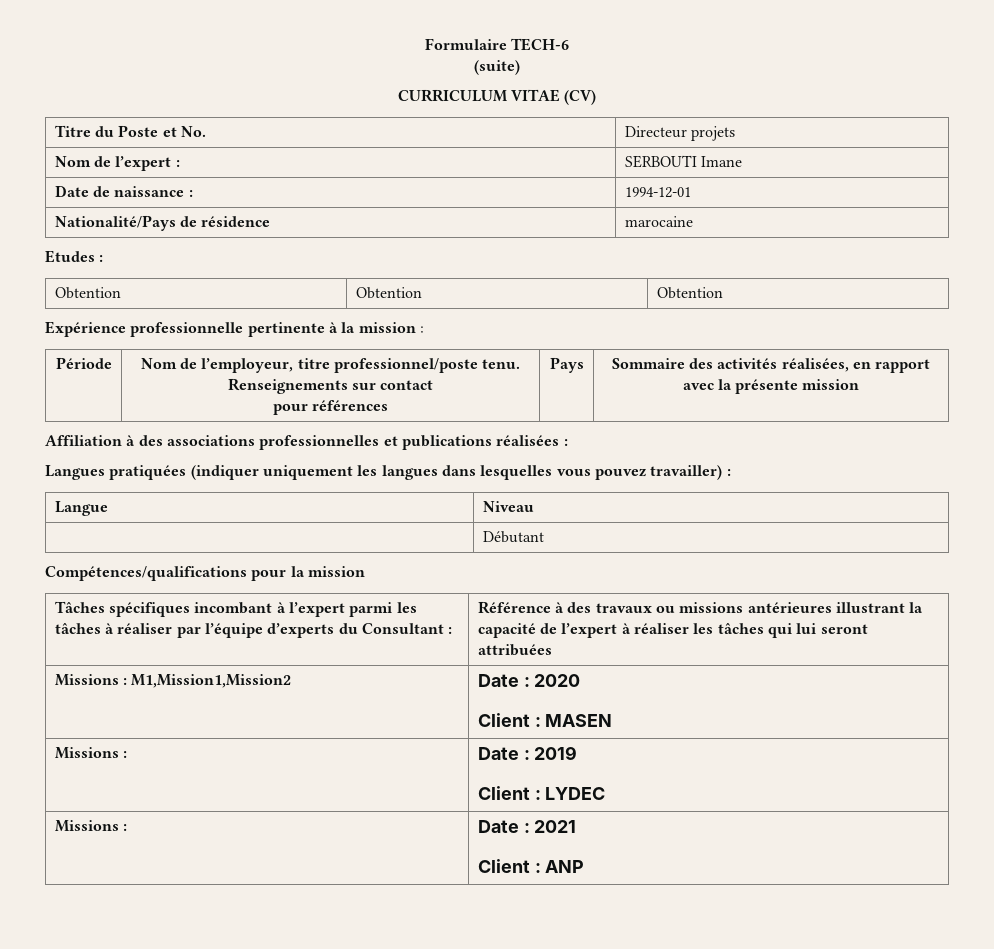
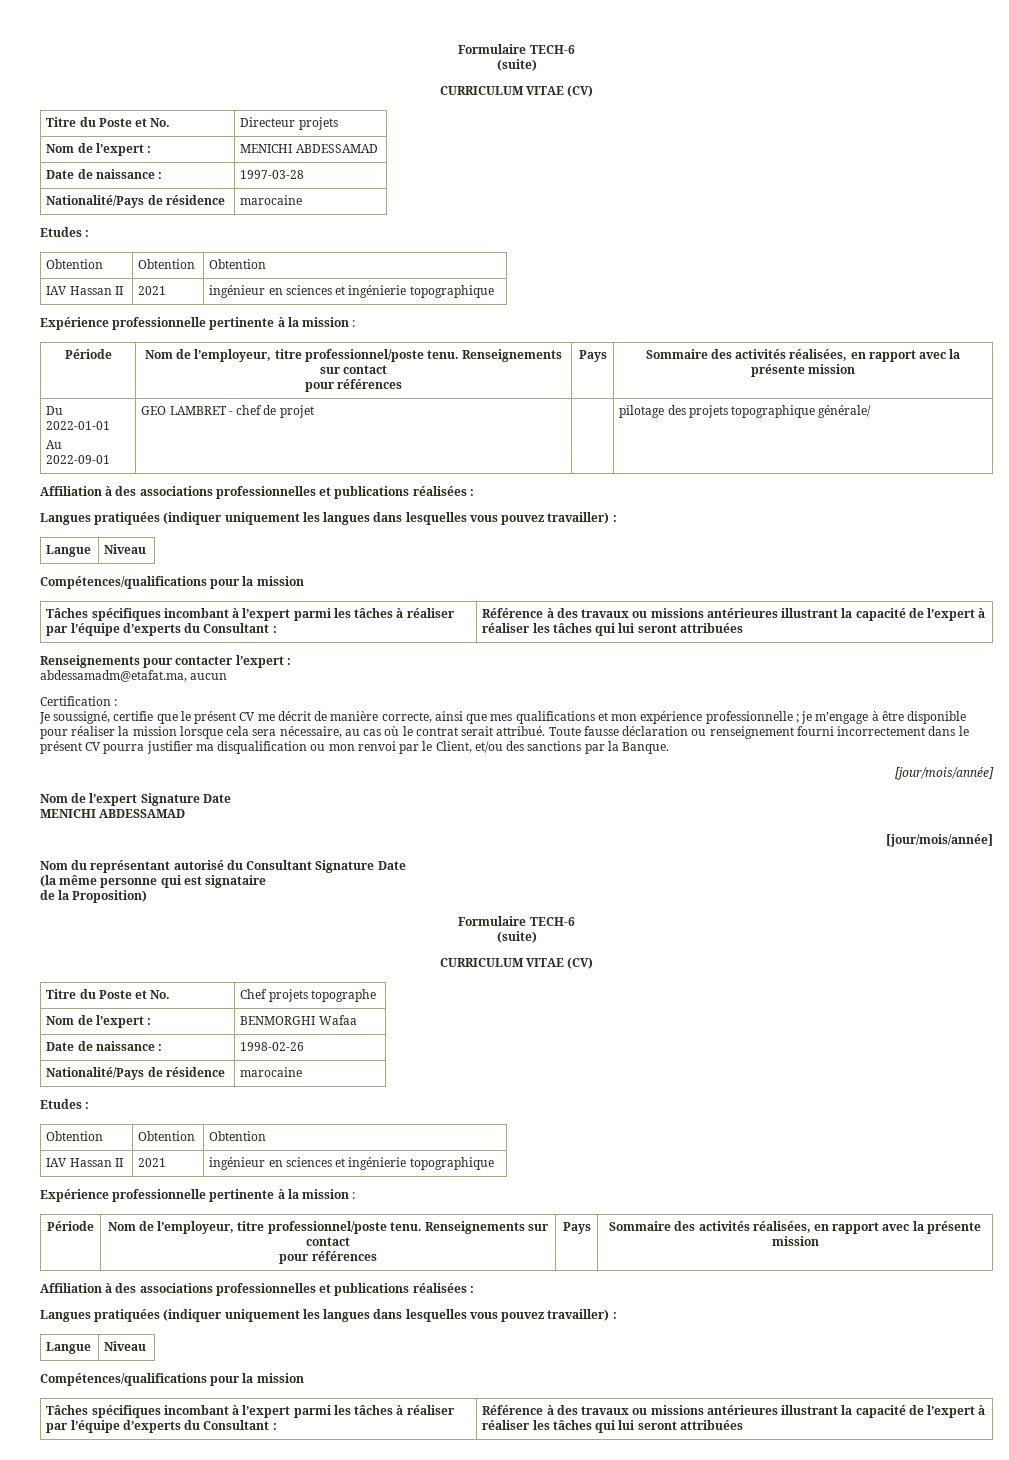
- Nom de l’expert : | SERBOUTI Imane
- Date de naissance : | 1994-12-01
+ Nom de l’expert : | MENICHI ABDESSAMAD
+ Date de naissance : | 1997-03-28
  Nationalité/Pays de résidence | marocaine
  Etudes :
  Obtention | Obtention | Obtention
+ IAV Hassan II | 2021 | ingénieur en sciences et ingénierie topographique
+ Expérience professionnelle pertinente à la mission :
+ Période | Nom de l’employeur, titre professionnel/poste tenu. Renseignements sur contact
+ pour références | Pays | Sommaire des activités réalisées, en rapport avec la présente mission
+ Du 2022-01-01
+ Au 2022-09-01 | GEO LAMBRET - chef de projet | | pilotage des projets topographique générale/
+ Affiliation à des associations professionnelles et publications réalisées :
+ Langues pratiquées (indiquer uniquement les langues dans lesquelles vous pouvez travailler) :
+ Langue | Niveau
+ Compétences/qualifications pour la mission
+ Tâches spécifiques incombant à l’expert parmi les tâches à réaliser par l’équipe d’experts du Consultant : | Référence à des travaux ou missions antérieures illustrant la capacité de l’expert à réaliser les tâches qui lui seront attribuées
+ Renseignements pour contacter l’expert :
+ abdessamadm@etafat.ma, aucun
+ Certification :
+ Je soussigné, certifie que le présent CV me décrit de manière correcte, ainsi que mes qualifications et mon expérience professionnelle ; je m’engage à être disponible pour réaliser la mission lorsque cela sera nécessaire, au cas où le contrat serait attribué. Toute fausse déclaration ou renseignement fourni incorrectement dans le présent CV pourra justifier ma disqualification ou mon renvoi par le Client, et/ou des sanctions par la Banque.
+ [jour/mois/année]
+ Nom de l’expert Signature Date
+ MENICHI ABDESSAMAD
+ [jour/mois/année]
+ Nom du représentant autorisé du Consultant Signature Date
+ (la même personne qui est signataire
+ de la Proposition)
+ Formulaire TECH-6
+ (suite)
+ CURRICULUM VITAE (CV)
+ Titre du Poste et No. | Chef projets topographe
+ Nom de l’expert : | BENMORGHI Wafaa
+ Date de naissance : | 1998-02-26
+ Nationalité/Pays de résidence | marocaine
+ Etudes :
+ Obtention | Obtention | Obtention
+ IAV Hassan II | 2021 | ingénieur en sciences et ingénierie topographique
- | Débutant
- Missions : M1,Mission1,Mission2 | Date : 2020
- Client : MASEN
- Missions : | Date : 2019
- Client : LYDEC
- Missions : | Date : 2021
- Client : ANP

